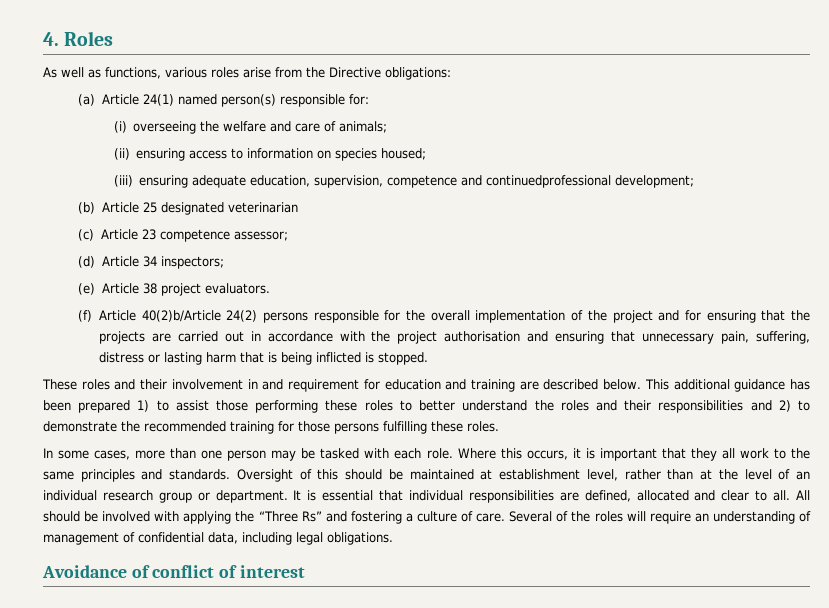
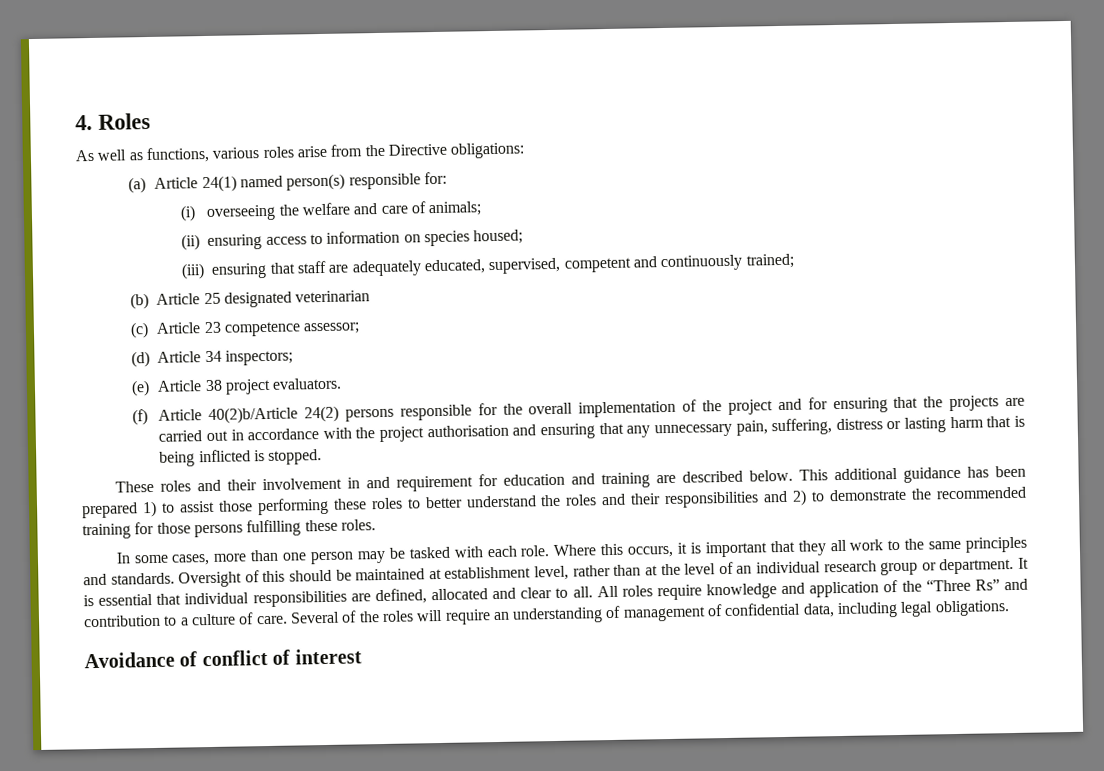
- (iii) ensuring adequate education, supervision, competence and continuedprofessional development;
+ (iii) ensuring that staff are adequately educated, supervised, competent and continuously trained;
- (f) Article 40(2)b/Article 24(2) persons responsible for the overall implementation of the project and for ensuring that the projects are carried out in accordance with the project authorisation and ensuring that unnecessary pain, suffering, distress or lasting harm that is being inflicted is stopped.
+ (f) Article 40(2)b/Article 24(2) persons responsible for the overall implementation of the project and for ensuring that the projects are carried out in accordance with the project authorisation and ensuring that any unnecessary pain, suffering, distress or lasting harm that is being inflicted is stopped.
- All should be involved with applying the “Three Rs” and fostering a culture of care.
+ All roles require knowledge and application of the “Three Rs” and contribution to a culture of care.

